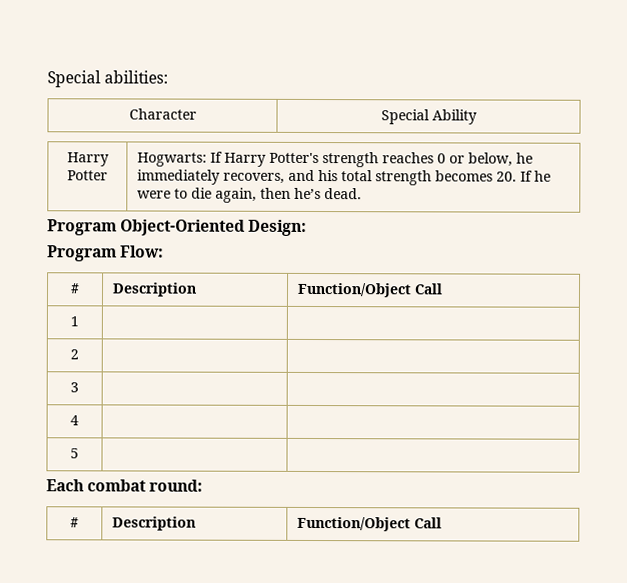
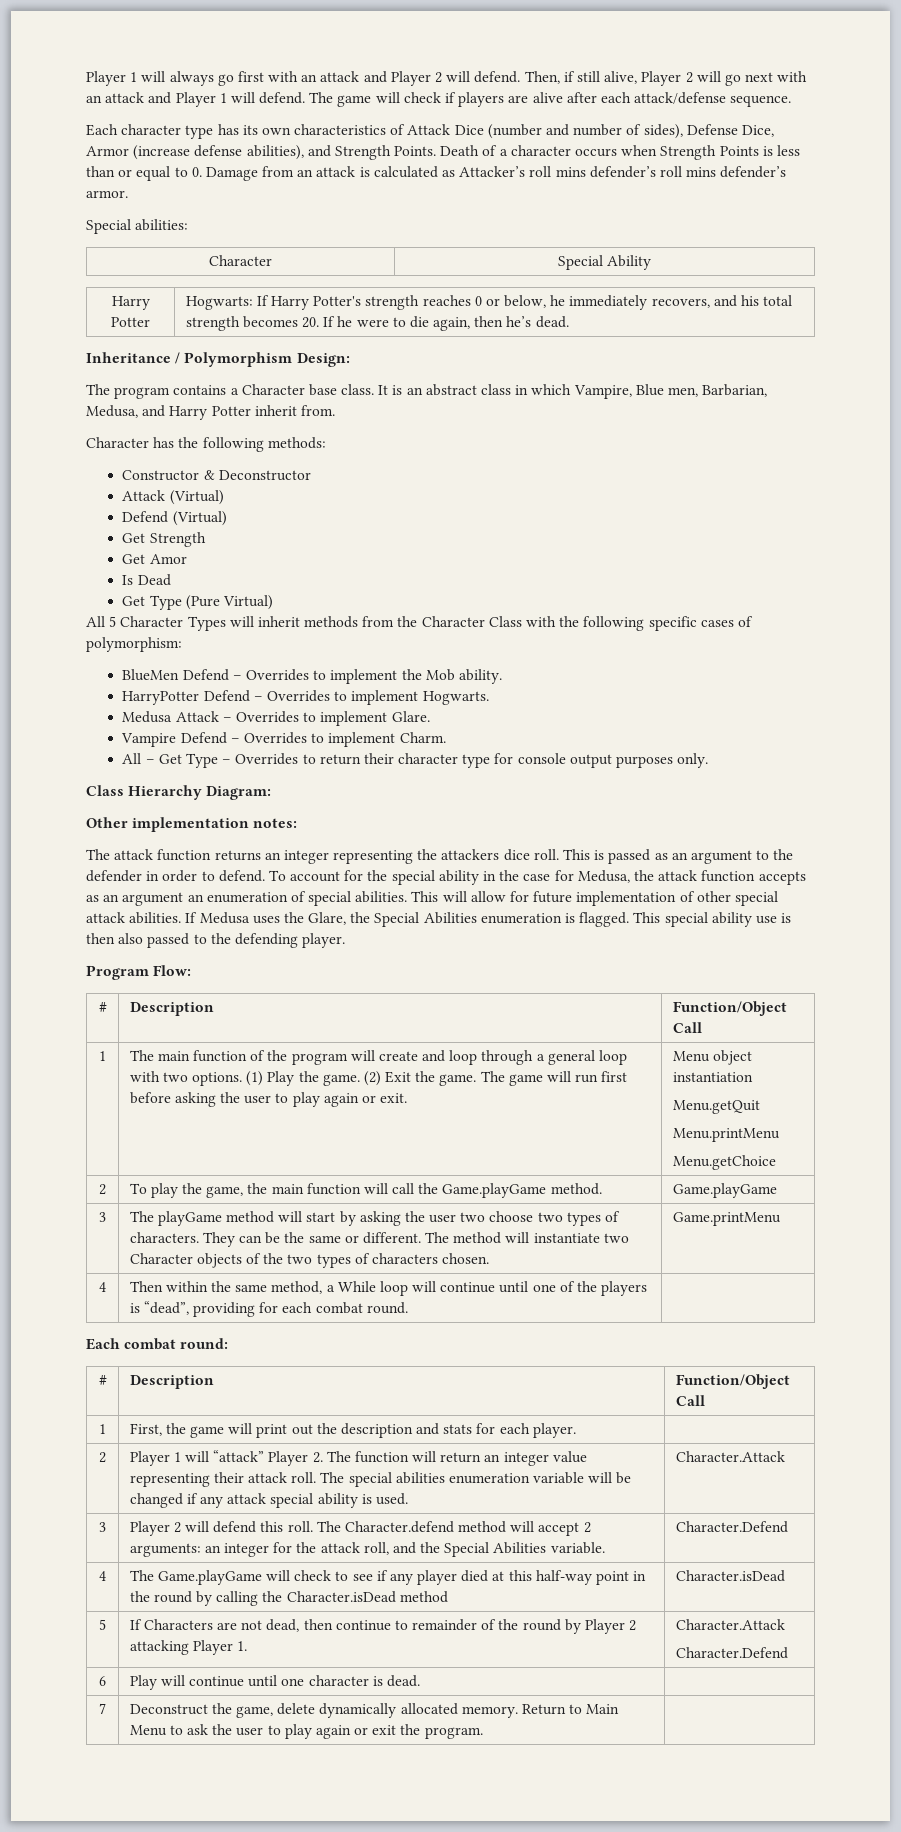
+ Player 1 will always go first with an attack and Player 2 will defend. Then, if still alive, Player 2 will go next with an attack and Player 1 will defend. The game will check if players are alive after each attack/defense sequence.
+ Each character type has its own characteristics of Attack Dice (number and number of sides), Defense Dice, Armor (increase defense abilities), and Strength Points. Death of a character occurs when Strength Points is less than or equal to 0. Damage from an attack is calculated as Attacker’s roll mins defender’s roll mins defender’s armor.
- Program Object-Oriented Design:
+ Inheritance / Polymorphism Design:
+ The program contains a Character base class. It is an abstract class in which Vampire, Blue men, Barbarian, Medusa, and Harry Potter inherit from.
+ Character has the following methods:
+ Constructor & Deconstructor
+ Attack (Virtual)
+ Defend (Virtual)
+ Get Strength
+ Get Amor
+ Is Dead
+ Get Type (Pure Virtual)
+ All 5 Character Types will inherit methods from the Character Class with the following specific cases of polymorphism:
+ BlueMen Defend – Overrides to implement the Mob ability.
+ HarryPotter Defend – Overrides to implement Hogwarts.
+ Medusa Attack – Overrides to implement Glare.
+ Vampire Defend – Overrides to implement Charm.
+ All – Get Type – Overrides to return their character type for console output purposes only.
+ Class Hierarchy Diagram:
+ Other implementation notes:
+ The attack function returns an integer representing the attackers dice roll. This is passed as an argument to the defender in order to defend. To account for the special ability in the case for Medusa, the attack function accepts as an argument an enumeration of special abilities. This will allow for future implementation of other special attack abilities. If Medusa uses the Glare, the Special Abilities enumeration is flagged. This special ability use is then also passed to the defending player.
- 2 | |
- 3 | |
- 4 | |
- 5 | |
+ The main function of the program will create and loop through a general loop with two options. (1) Play the game. (2) Exit the game. The game will run first before asking the user to play again or exit. | Menu object instantiation
+ Menu.getQuit
+ Menu.printMenu
+ Menu.getChoice
+ 2 | To play the game, the main function will call the Game.playGame method. | Game.playGame
+ 3 | The playGame method will start by asking the user two choose two types of characters. They can be the same or different. The method will instantiate two Character objects of the two types of characters chosen. | Game.printMenu
+ 4 | Then within the same method, a While loop will continue until one of the players is “dead”, providing for each combat round. |
+ 1 | First, the game will print out the description and stats for each player. |
+ 2 | Player 1 will “attack” Player 2. The function will return an integer value representing their attack roll. The special abilities enumeration variable will be changed if any attack special ability is used. | Character.Attack
+ 3 | Player 2 will defend this roll. The Character.defend method will accept 2 arguments: an integer for the attack roll, and the Special Abilities variable. | Character.Defend
+ 4 | The Game.playGame will check to see if any player died at this half-way point in the round by calling the Character.isDead method | Character.isDead
+ 5 | If Characters are not dead, then continue to remainder of the round by Player 2 attacking Player 1. | Character.Attack
+ Character.Defend
+ 6 | Play will continue until one character is dead. |
+ 7 | Deconstruct the game, delete dynamically allocated memory. Return to Main Menu to ask the user to play again or exit the program. |

